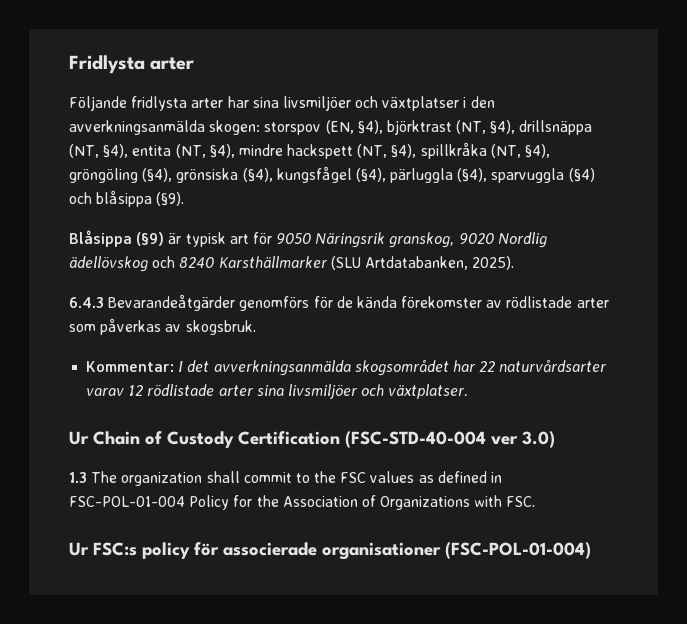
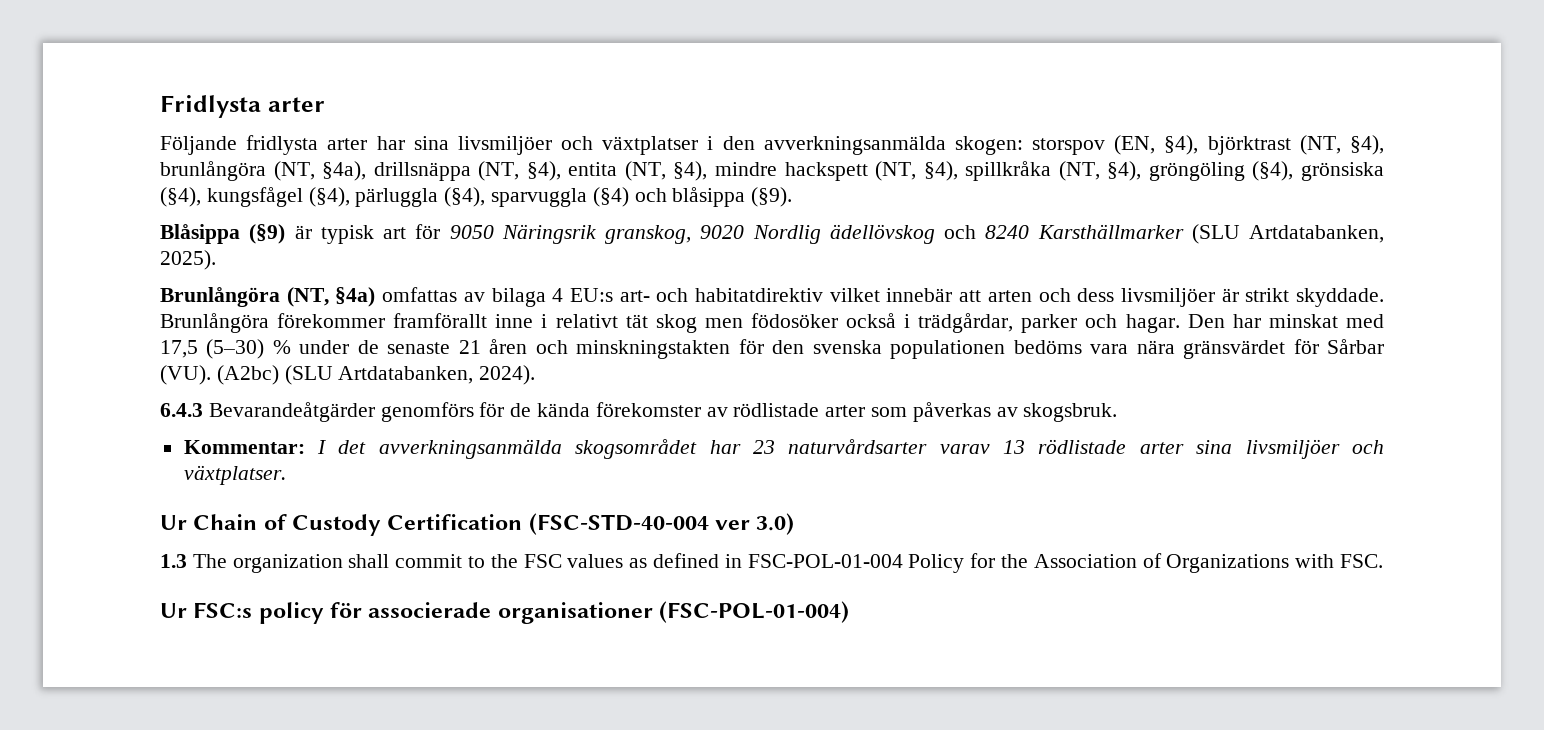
- Följande fridlysta arter har sina livsmiljöer och växtplatser i den avverkningsanmälda skogen: storspov (EN, §4), björktrast (NT, §4), drillsnäppa (NT, §4), entita (NT, §4), mindre hackspett (NT, §4), spillkråka (NT, §4), gröngöling (§4), grönsiska (§4), kungsfågel (§4), pärluggla (§4), sparvuggla (§4) och blåsippa (§9).
+ Följande fridlysta arter har sina livsmiljöer och växtplatser i den avverkningsanmälda skogen: storspov (EN, §4), björktrast (NT, §4), brunlångöra (NT, §4a), drillsnäppa (NT, §4), entita (NT, §4), mindre hackspett (NT, §4), spillkråka (NT, §4), gröngöling (§4), grönsiska (§4), kungsfågel (§4), pärluggla (§4), sparvuggla (§4) och blåsippa (§9).
+ Brunlångöra (NT, §4a) omfattas av bilaga 4 EU:s art- och habitatdirektiv vilket innebär att arten och dess livsmiljöer är strikt skyddade. Brunlångöra förekommer framförallt inne i relativt tät skog men födosöker också i trädgårdar, parker och hagar. Den har minskat med 17,5 (5–30) % under de senaste 21 åren och minskningstakten för den svenska populationen bedöms vara nära gränsvärdet för Sårbar (VU). (A2bc) (SLU Artdatabanken, 2024).
- Kommentar: I det avverkningsanmälda skogsområdet har 22 naturvårdsarter varav 12 rödlistade arter sina livsmiljöer och växtplatser.
+ Kommentar: I det avverkningsanmälda skogsområdet har 23 naturvårdsarter varav 13 rödlistade arter sina livsmiljöer och växtplatser.

